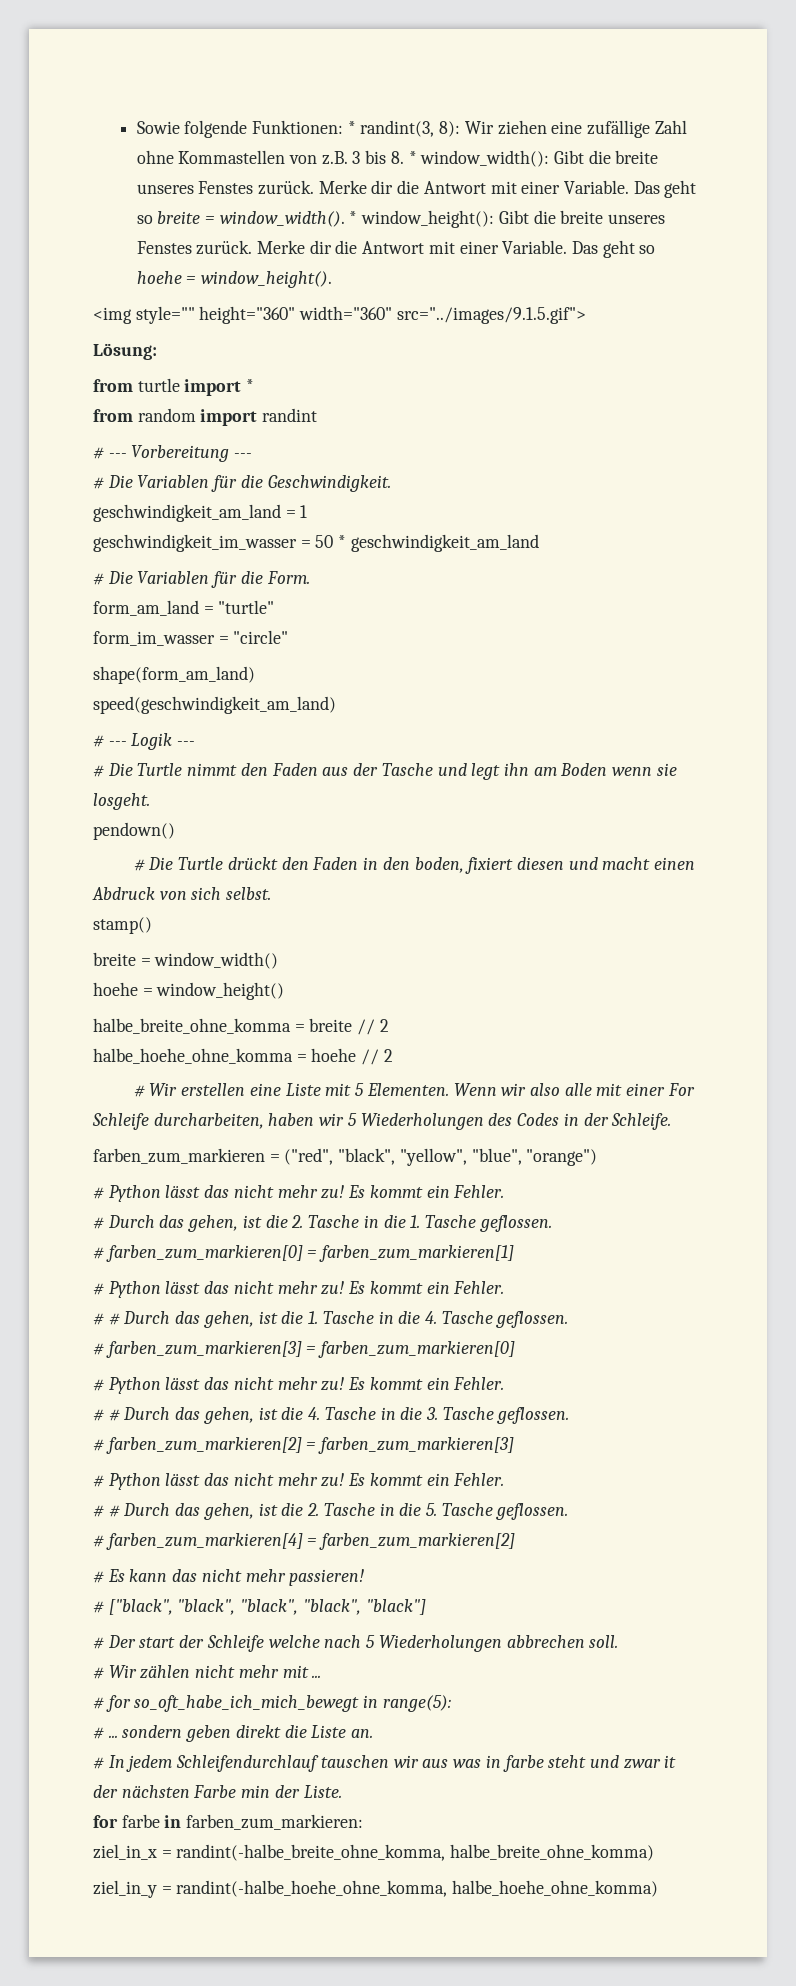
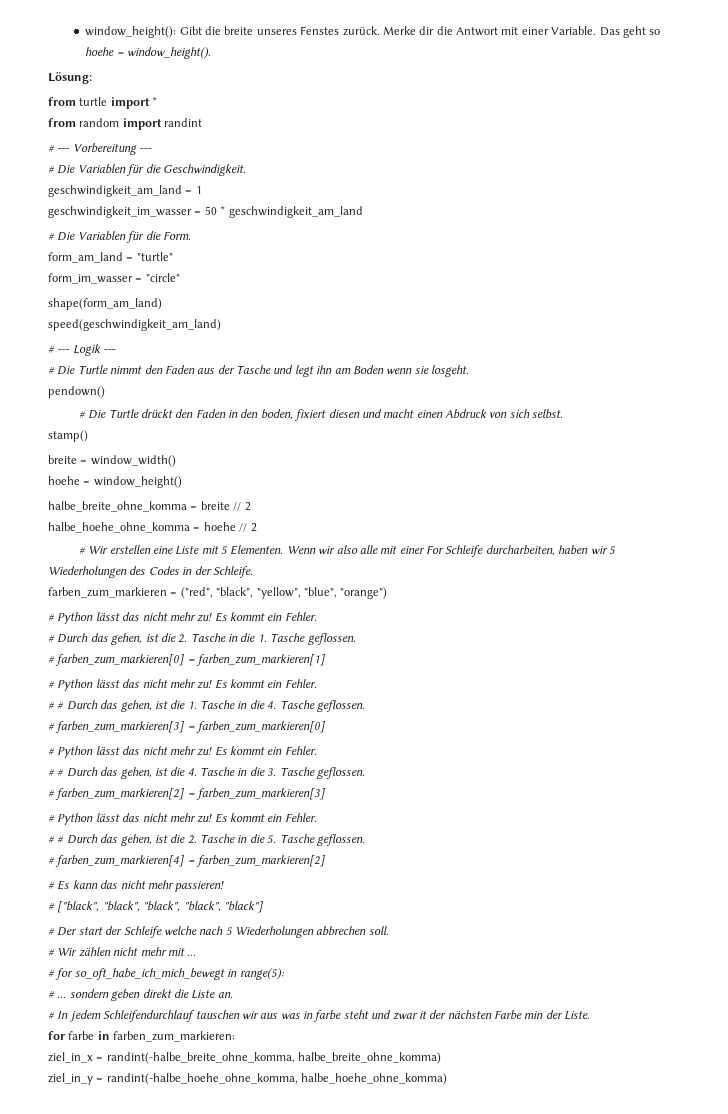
- Sowie folgende Funktionen: * randint(3, 8): Wir ziehen eine zufällige Zahl ohne Kommastellen von z.B. 3 bis 8. * window_width(): Gibt die breite unseres Fenstes zurück. Merke dir die Antwort mit einer Variable. Das geht so breite = window_width(). * window_height(): Gibt die breite unseres Fenstes zurück.
+ window_height(): Gibt die breite unseres Fenstes zurück.
- <img style="" height="360" width="360" src="../images/9.1.5.gif">

